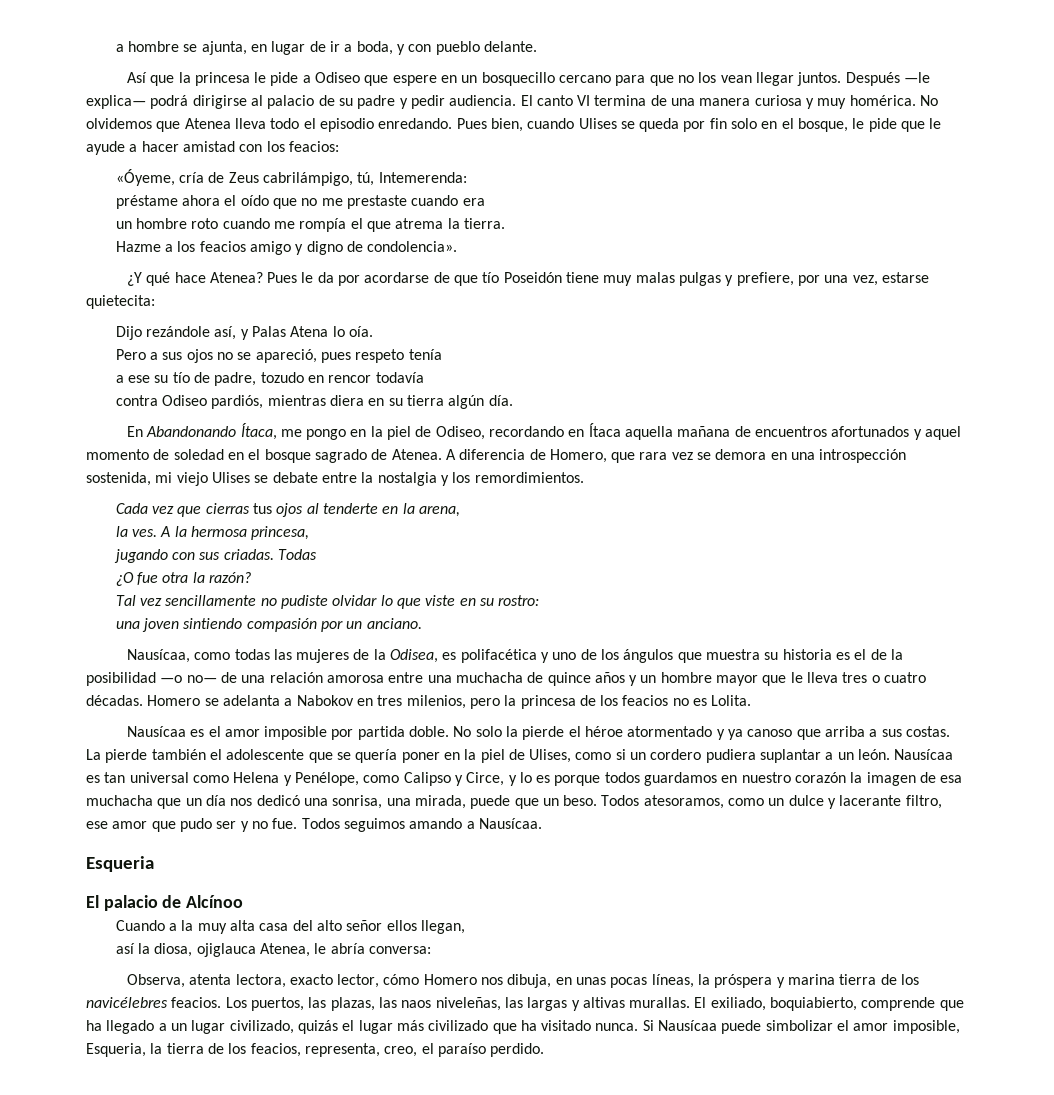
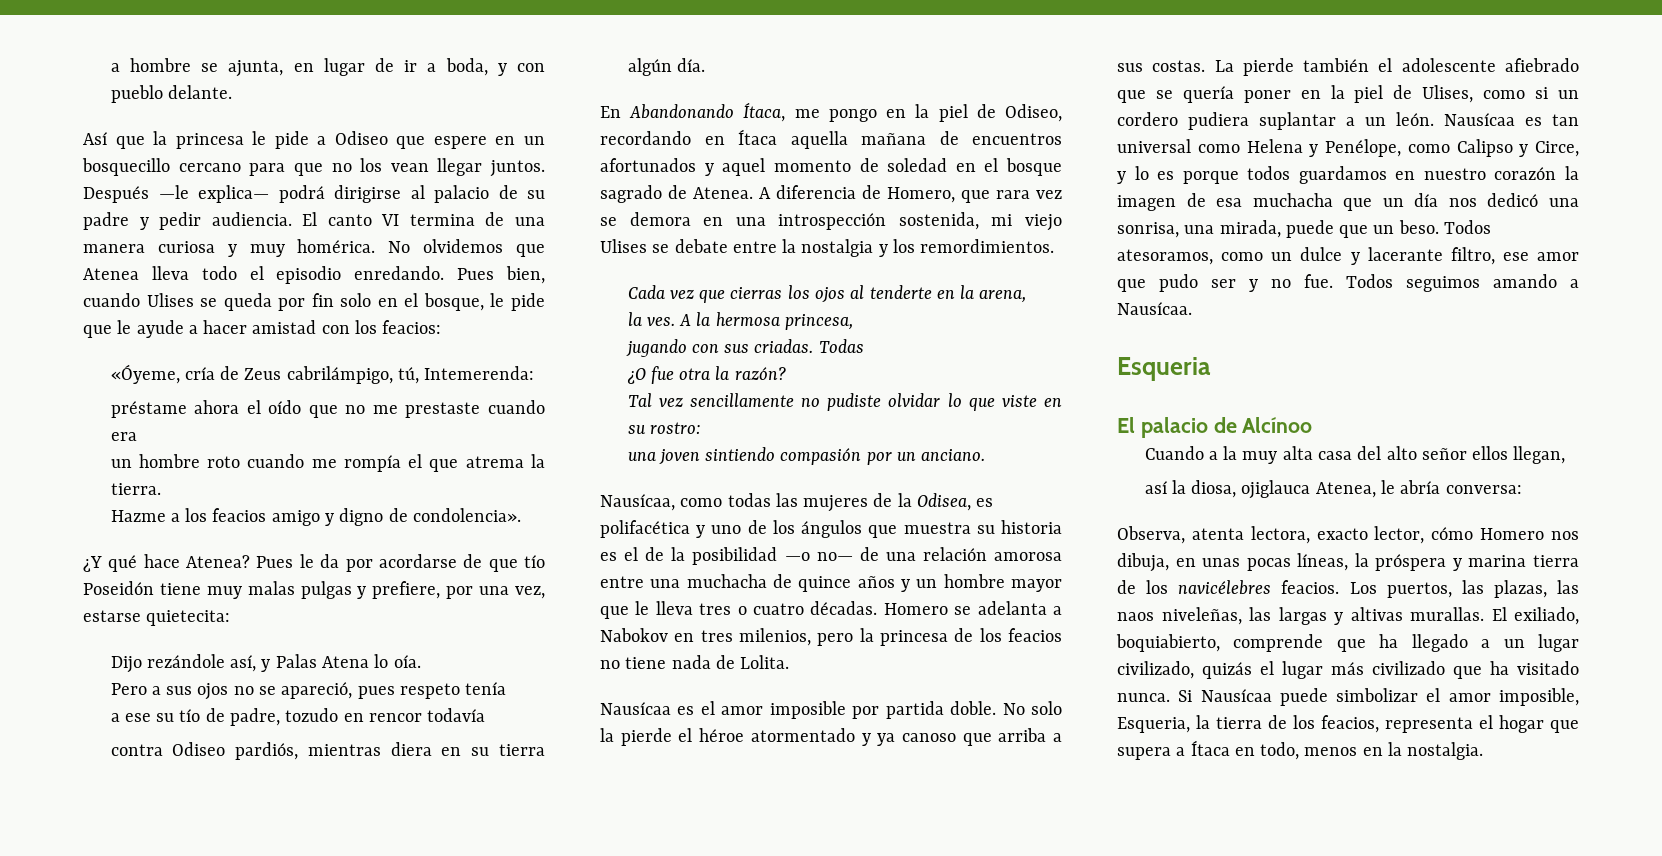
- Cada vez que cierras tus ojos al tenderte en la arena,
+ Cada vez que cierras los ojos al tenderte en la arena,
- Homero se adelanta a Nabokov en tres milenios, pero la princesa de los feacios no es Lolita.
+ Homero se adelanta a Nabokov en tres milenios, pero la princesa de los feacios no tiene nada de Lolita.
- La pierde también el adolescente que se quería poner en la piel de Ulises, como si un cordero pudiera suplantar a un león.
+ La pierde también el adolescente afiebrado que se quería poner en la piel de Ulises, como si un cordero pudiera suplantar a un león.
- Si Nausícaa puede simbolizar el amor imposible, Esqueria, la tierra de los feacios, representa, creo, el paraíso perdido.
+ Si Nausícaa puede simbolizar el amor imposible, Esqueria, la tierra de los feacios, representa el hogar que supera a Ítaca en todo, menos en la nostalgia.

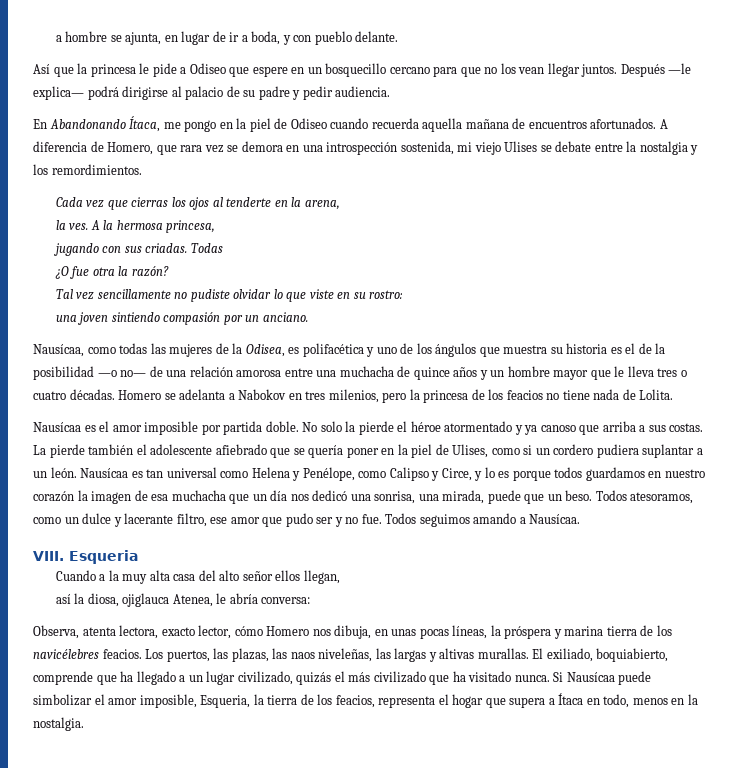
- El canto VI termina de una manera curiosa y muy homérica. No olvidemos que Atenea lleva todo el episodio enredando. Pues bien, cuando Ulises se queda por fin solo en el bosque, le pide que le ayude a hacer amistad con los feacios:
- «Óyeme, cría de Zeus cabrilámpigo, tú, Intemerenda:
- préstame ahora el oído que no me prestaste cuando era
- un hombre roto cuando me rompía el que atrema la tierra.
- Hazme a los feacios amigo y digno de condolencia».
- ¿Y qué hace Atenea? Pues le da por acordarse de que tío Poseidón tiene muy malas pulgas y prefiere, por una vez, estarse quietecita:
- Dijo rezándole así, y Palas Atena lo oía.
- Pero a sus ojos no se apareció, pues respeto tenía
- a ese su tío de padre, tozudo en rencor todavía
- contra Odiseo pardiós, mientras diera en su tierra algún día.
- En Abandonando Ítaca, me pongo en la piel de Odiseo, recordando en Ítaca aquella mañana de encuentros afortunados y aquel momento de soledad en el bosque sagrado de Atenea.
+ En Abandonando Ítaca, me pongo en la piel de Odiseo cuando recuerda aquella mañana de encuentros afortunados.
+ VIII.
- El palacio de Alcínoo
- El exiliado, boquiabierto, comprende que ha llegado a un lugar civilizado, quizás el lugar más civilizado que ha visitado nunca.
+ El exiliado, boquiabierto, comprende que ha llegado a un lugar civilizado, quizás el más civilizado que ha visitado nunca.

